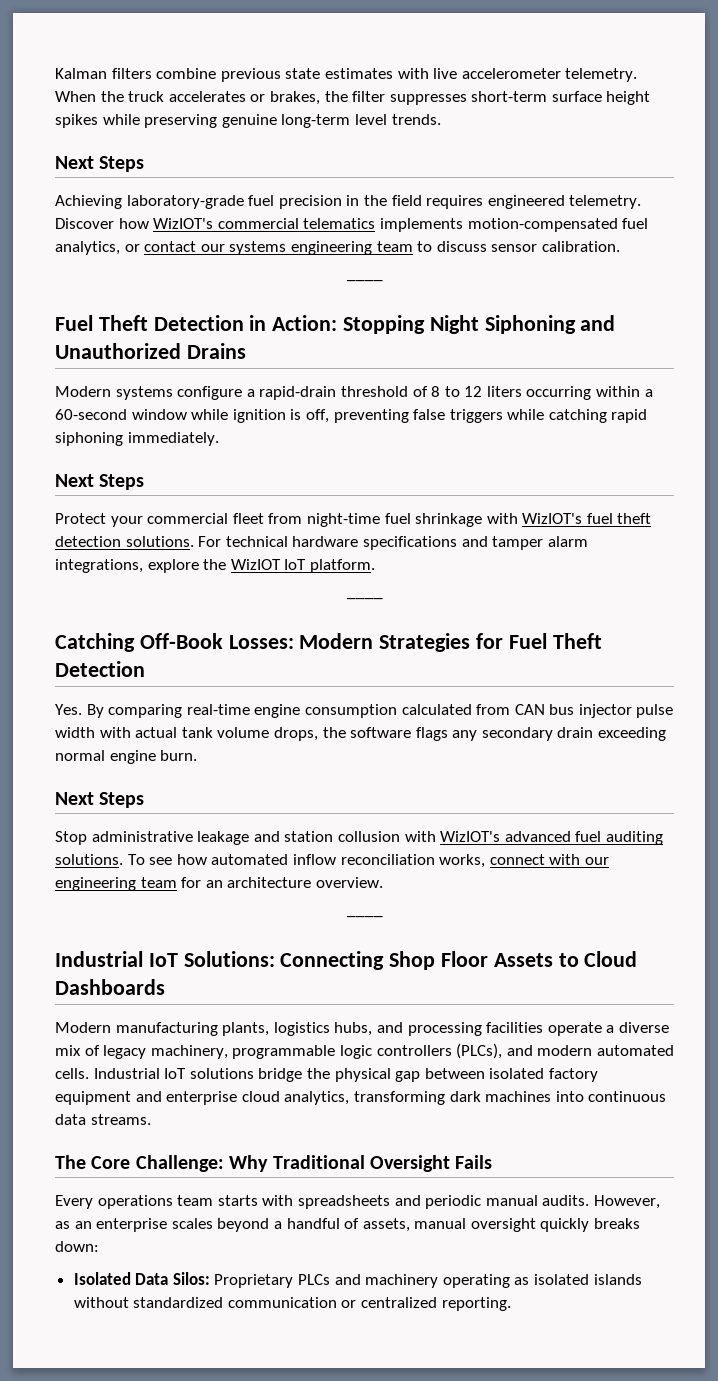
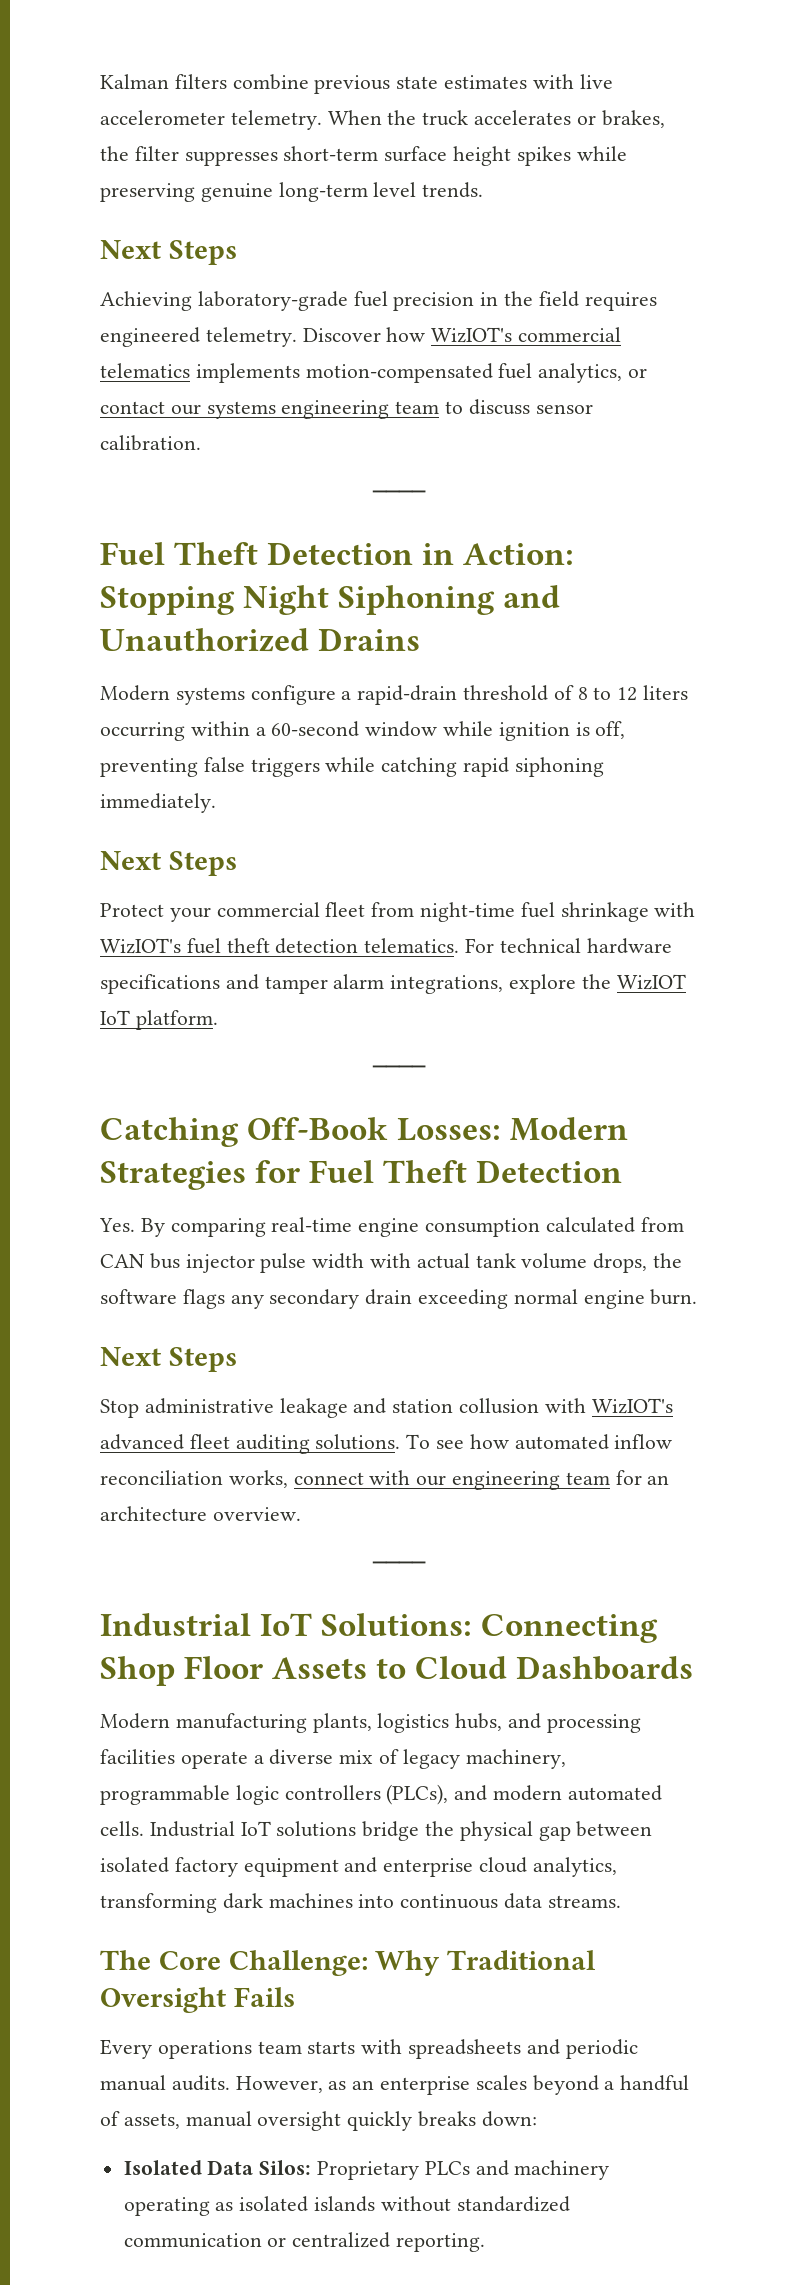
- Protect your commercial fleet from night-time fuel shrinkage with WizIOT's fuel theft detection solutions.
+ Protect your commercial fleet from night-time fuel shrinkage with WizIOT's fuel theft detection telematics.
- Stop administrative leakage and station collusion with WizIOT's advanced fuel auditing solutions.
+ Stop administrative leakage and station collusion with WizIOT's advanced fleet auditing solutions.

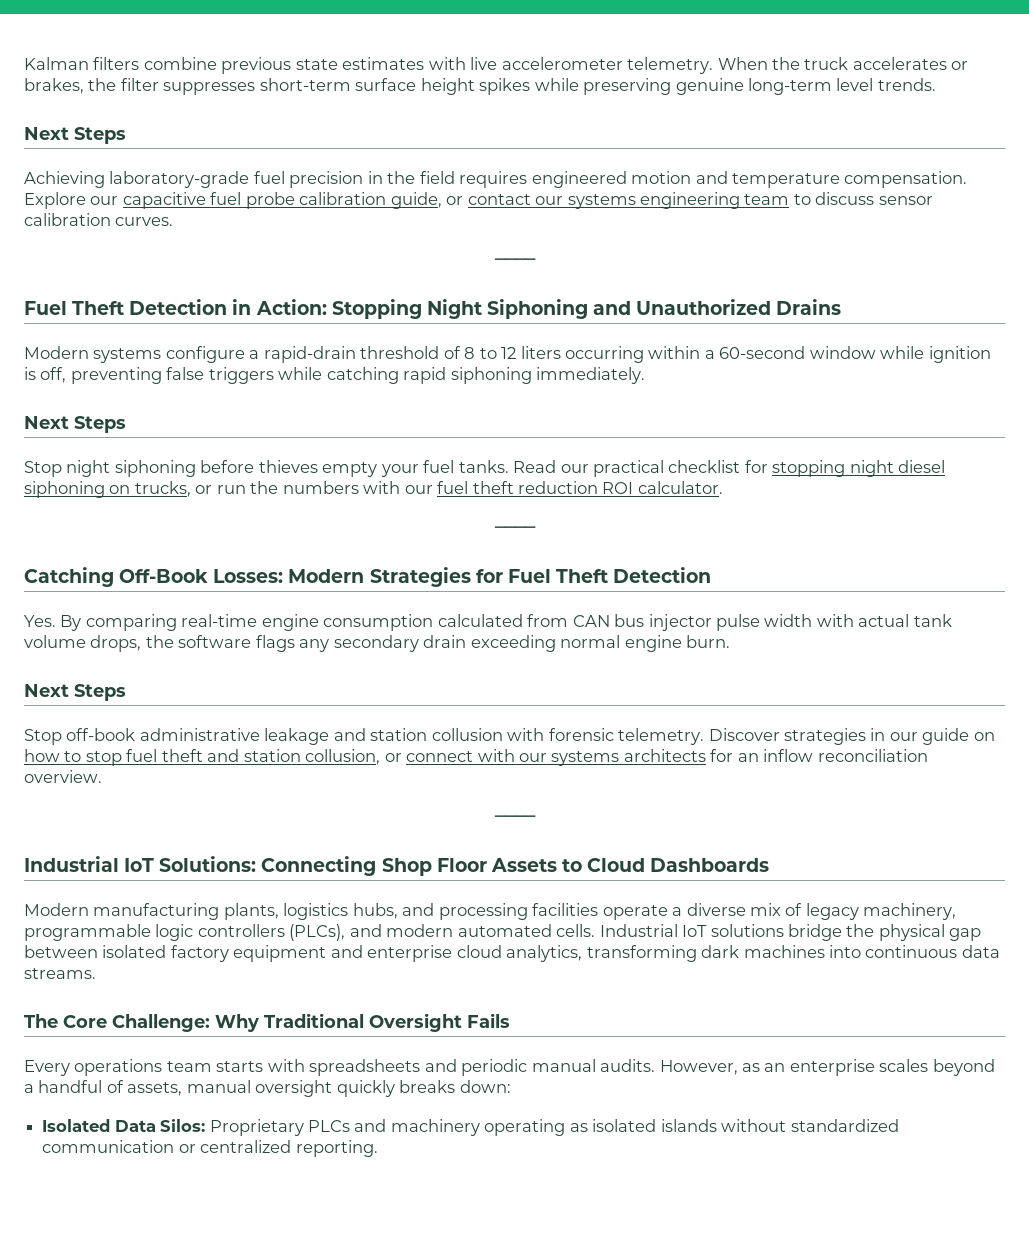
- Achieving laboratory-grade fuel precision in the field requires engineered telemetry. Discover how WizIOT's commercial telematics implements motion-compensated fuel analytics, or contact our systems engineering team to discuss sensor calibration.
+ Achieving laboratory-grade fuel precision in the field requires engineered motion and temperature compensation. Explore our capacitive fuel probe calibration guide, or contact our systems engineering team to discuss sensor calibration curves.
- Protect your commercial fleet from night-time fuel shrinkage with WizIOT's fuel theft detection telematics. For technical hardware specifications and tamper alarm integrations, explore the WizIOT IoT platform.
+ Stop night siphoning before thieves empty your fuel tanks. Read our practical checklist for stopping night diesel siphoning on trucks, or run the numbers with our fuel theft reduction ROI calculator.
- Stop administrative leakage and station collusion with WizIOT's advanced fleet auditing solutions. To see how automated inflow reconciliation works, connect with our engineering team for an architecture overview.
+ Stop off-book administrative leakage and station collusion with forensic telemetry. Discover strategies in our guide on how to stop fuel theft and station collusion, or connect with our systems architects for an inflow reconciliation overview.

